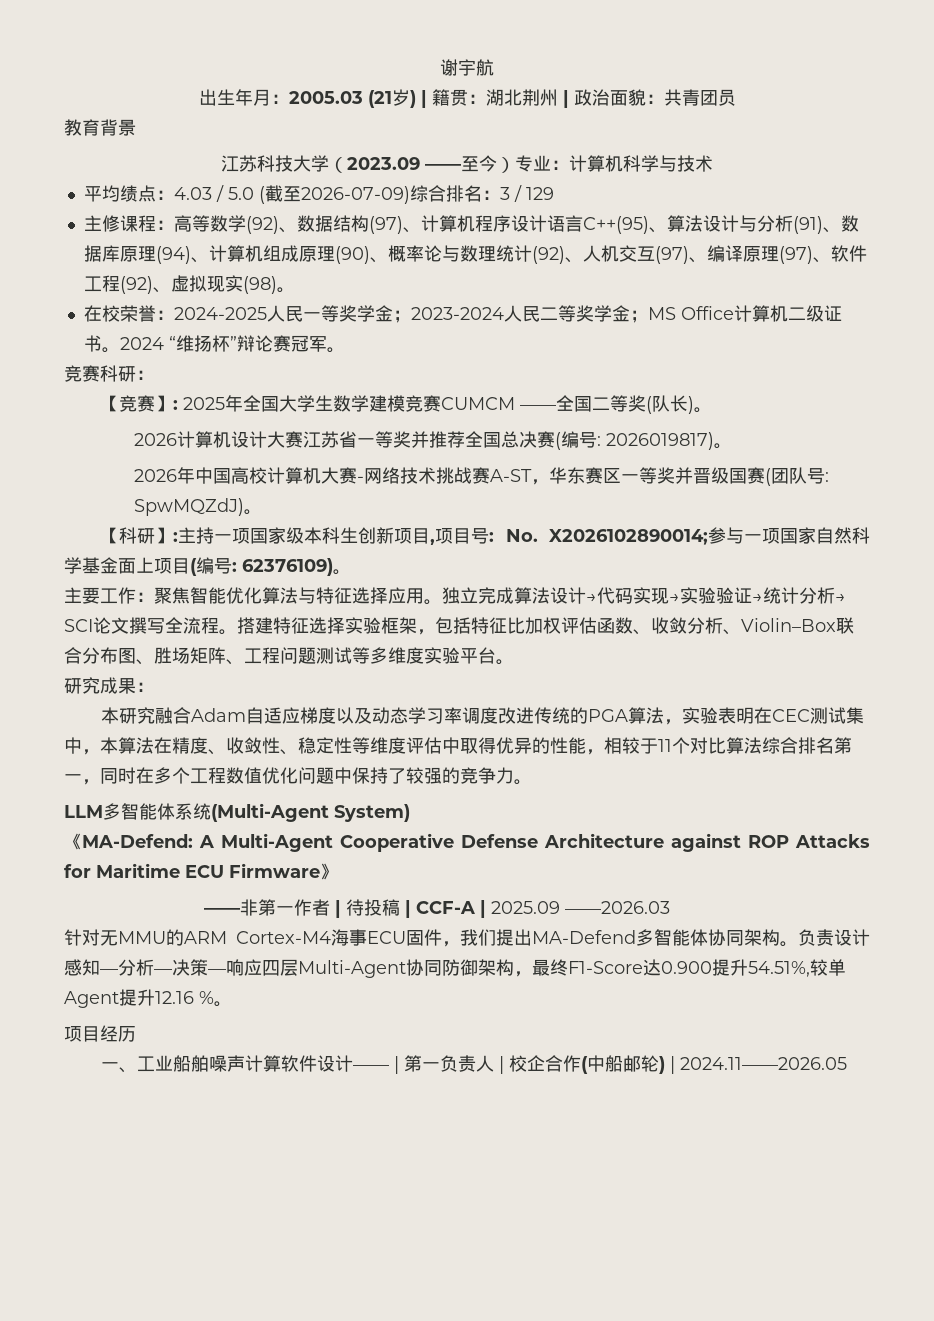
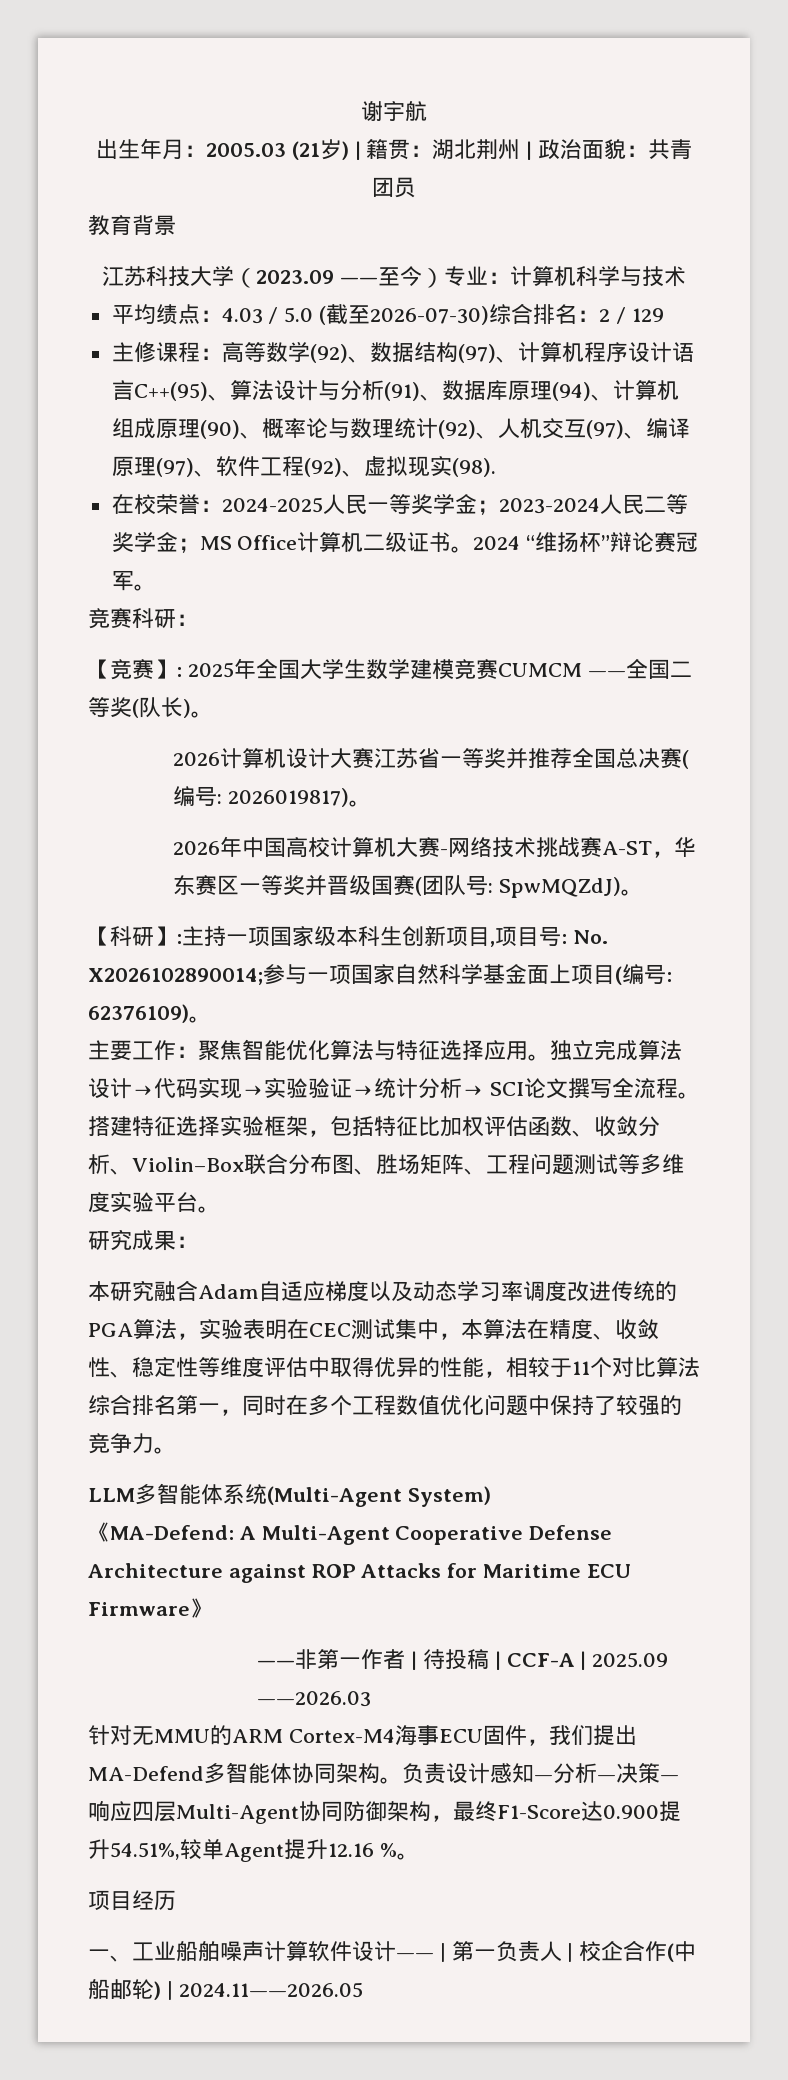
- 平均绩点：4.03 / 5.0 (截至2026-07-09)综合排名：3 / 129
+ 平均绩点：4.03 / 5.0 (截至2026-07-30)综合排名：2 / 129
- 主修课程：高等数学(92)、数据结构(97)、计算机程序设计语言C++(95)、算法设计与分析(91)、数据库原理(94)、计算机组成原理(90)、概率论与数理统计(92)、人机交互(97)、编译原理(97)、软件工程(92)、虚拟现实(98)。
+ 主修课程：高等数学(92)、数据结构(97)、计算机程序设计语言C++(95)、算法设计与分析(91)、数据库原理(94)、计算机组成原理(90)、概率论与数理统计(92)、人机交互(97)、编译原理(97)、软件工程(92)、虚拟现实(98).

